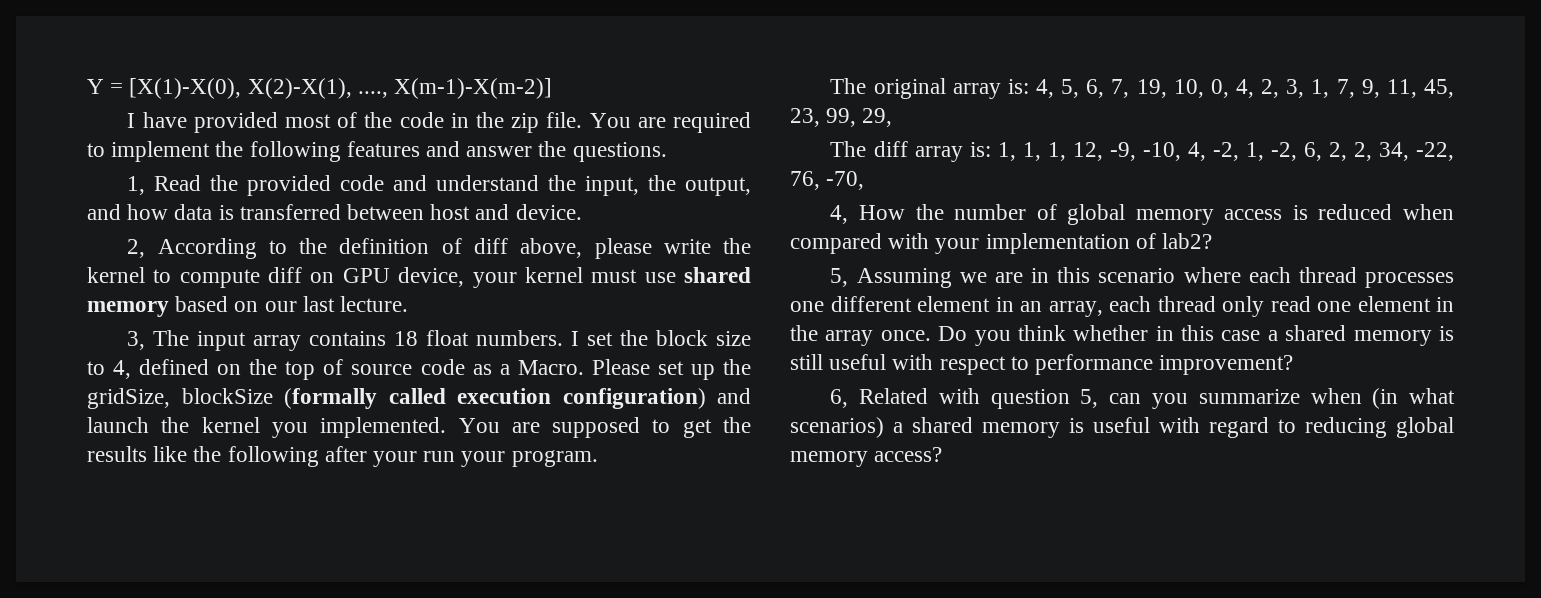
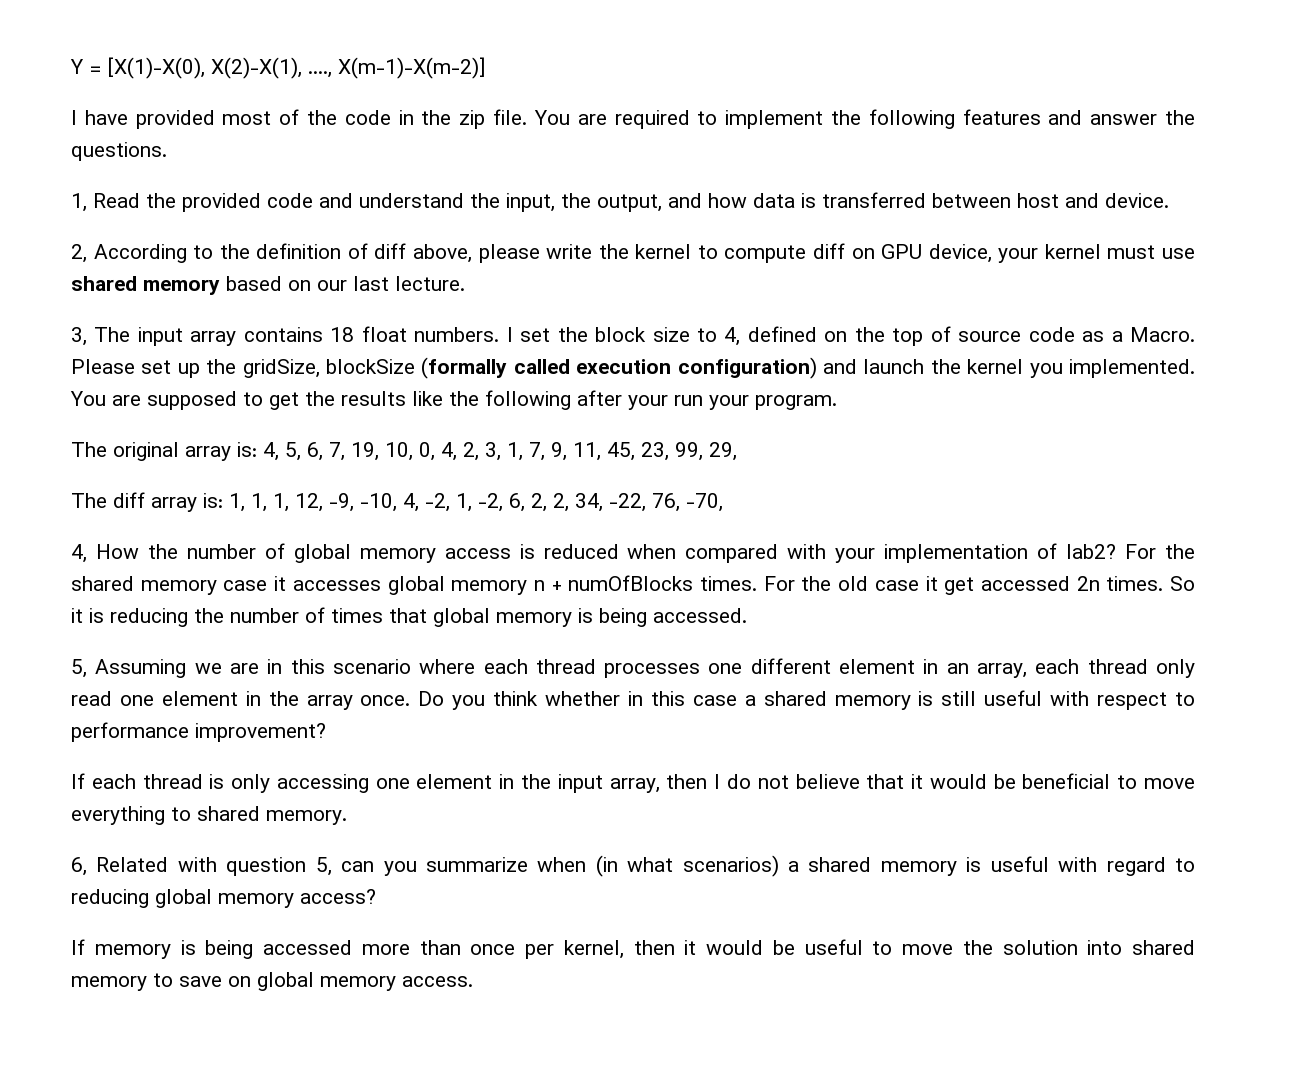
+ For the shared memory case it accesses global memory n + numOfBlocks times. For the old case it get accessed 2n times. So it is reducing the number of times that global memory is being accessed.
+ If each thread is only accessing one element in the input array, then I do not believe that it would be beneficial to move everything to shared memory.
+ If memory is being accessed more than once per kernel, then it would be useful to move the solution into shared memory to save on global memory access.

